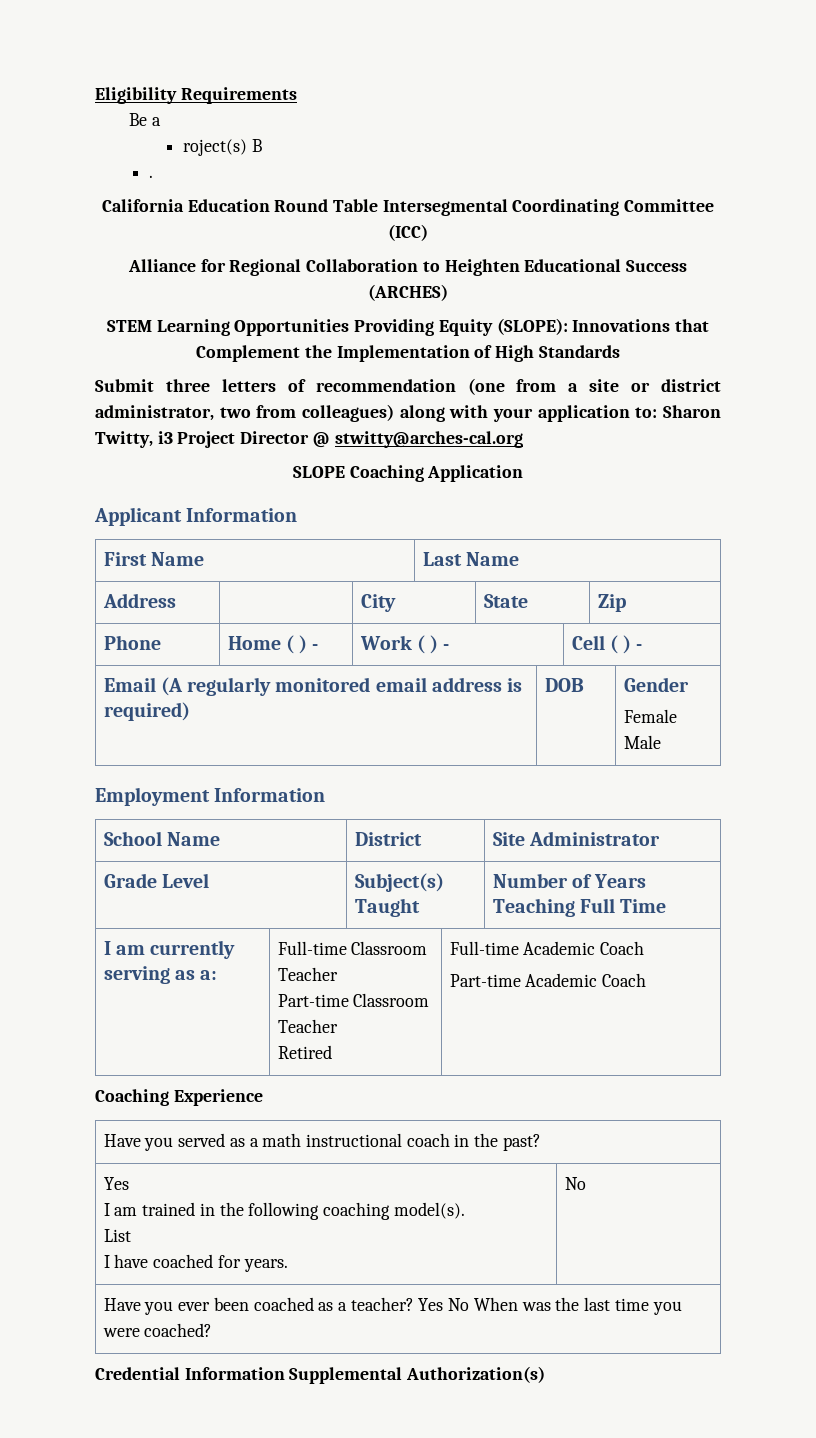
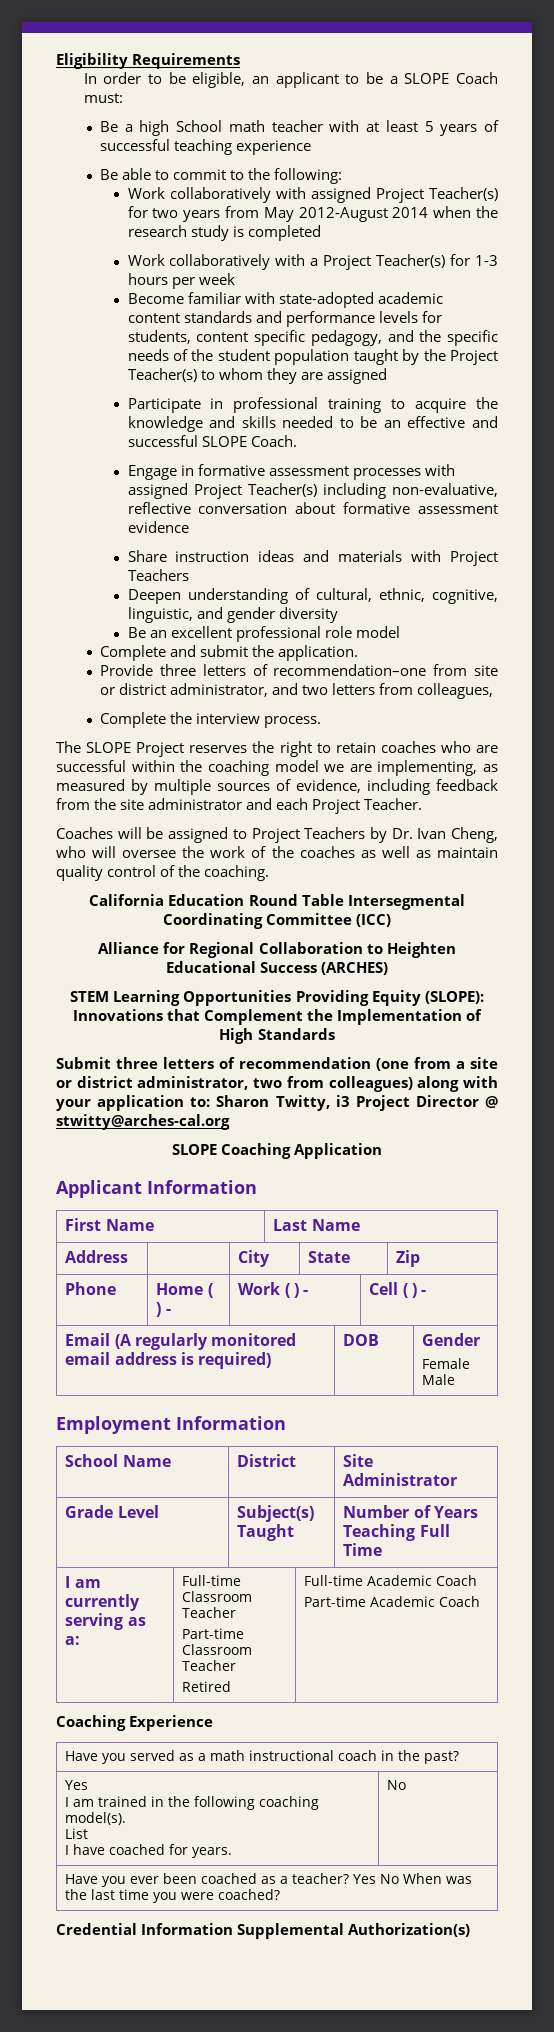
- Be a
- roject(s) B
- .
+ In order to be eligible, an applicant to be a SLOPE Coach must:
+ Be a high School math teacher with at least 5 years of successful teaching experience
+ Be able to commit to the following:
+ Work collaboratively with assigned Project Teacher(s) for two years from May 2012-August 2014 when the research study is completed
+ Work collaboratively with a Project Teacher(s) for 1-3 hours per week
+ Become familiar with state-adopted academic content standards and performance levels for students, content specific pedagogy, and the specific needs of the student population taught by the Project Teacher(s) to whom they are assigned
+ Participate in professional training to acquire the knowledge and skills needed to be an effective and successful SLOPE Coach.
+ Engage in formative assessment processes with assigned Project Teacher(s) including non-evaluative, reflective conversation about formative assessment evidence
+ Share instruction ideas and materials with Project Teachers
+ Deepen understanding of cultural, ethnic, cognitive, linguistic, and gender diversity
+ Be an excellent professional role model
+ Complete and submit the application.
+ Provide three letters of recommendation–one from site or district administrator, and two letters from colleagues,
+ Complete the interview process.
+ The SLOPE Project reserves the right to retain coaches who are successful within the coaching model we are implementing, as measured by multiple sources of evidence, including feedback from the site administrator and each Project Teacher.
+ Coaches will be assigned to Project Teachers by Dr. Ivan Cheng, who will oversee the work of the coaches as well as maintain quality control of the coaching.

